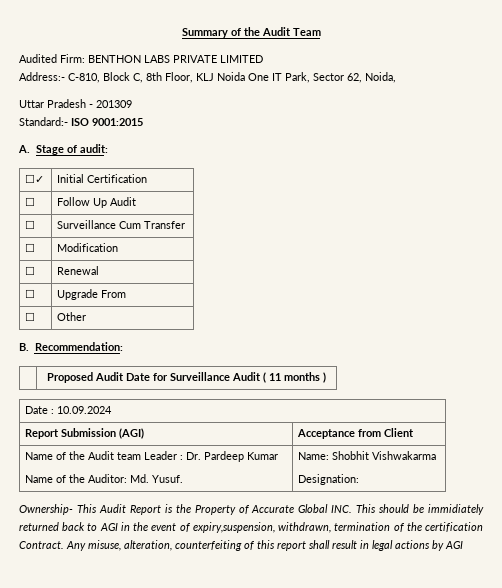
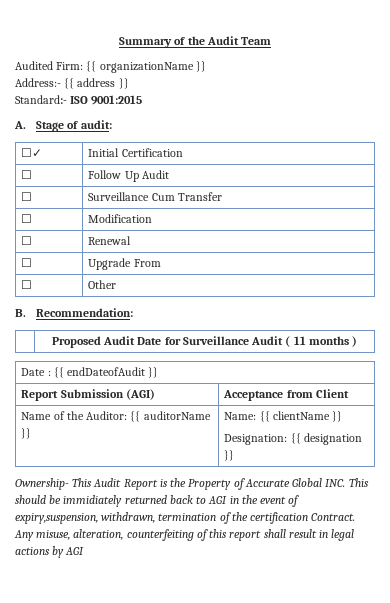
- Audited Firm: BENTHON LABS PRIVATE LIMITED
- Address:- C-810, Block C, 8th Floor, KLJ Noida One IT Park, Sector 62, Noida,
- Uttar Pradesh - 201309
+ Audited Firm: {{ organizationName }}
+ Address:- {{ address }}
- Date : 10.09.2024
+ Date : {{ endDateofAudit }}
- Name of the Audit team Leader : Dr. Pardeep Kumar
- Name of the Auditor: Md. Yusuf. | Name: Shobhit Vishwakarma
- Designation:
+ Name of the Auditor: {{ auditorName }} | Name: {{ clientName }}
+ Designation: {{ designation }}

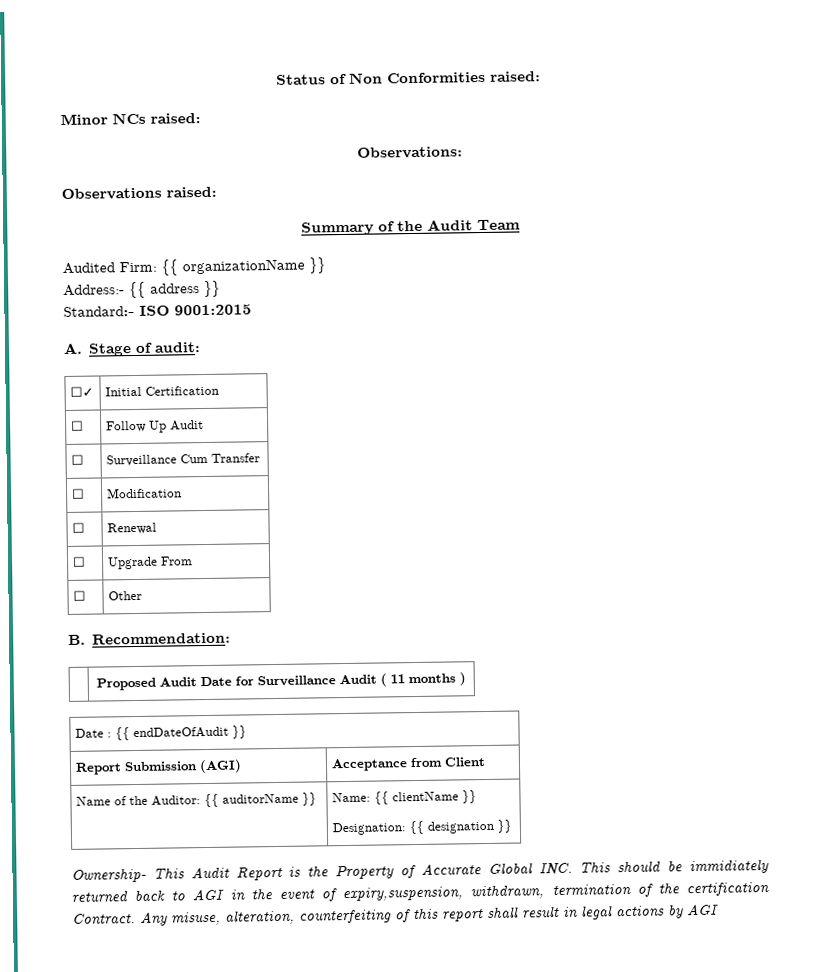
+ Status of Non Conformities raised:
+ Minor NCs raised:
+ Observations:
+ Observations raised:
- Date : {{ endDateofAudit }}
+ Date : {{ endDateOfAudit }}

